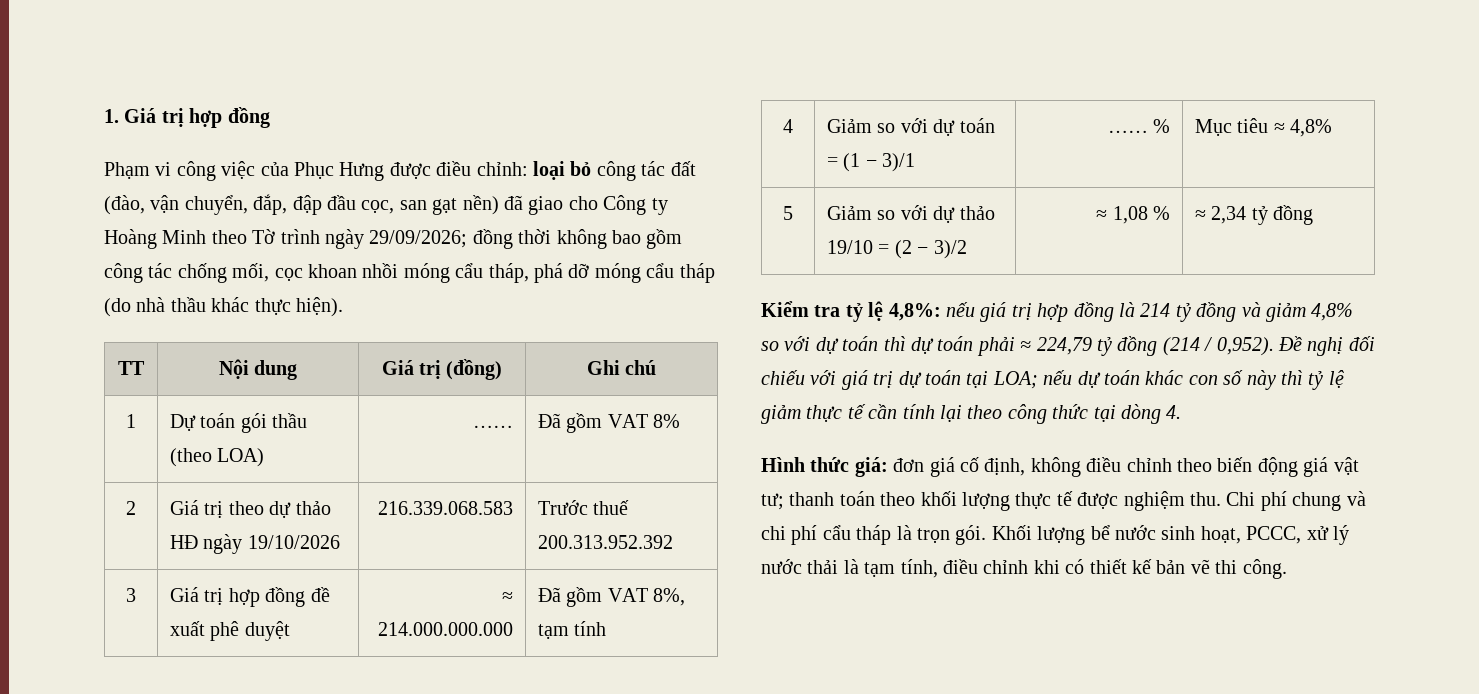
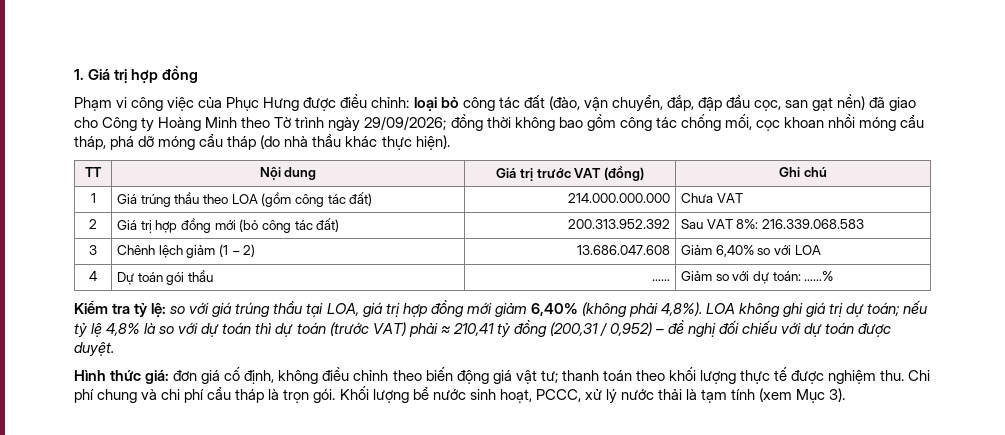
- TT | Nội dung | Giá trị (đồng) | Ghi chú
+ TT | Nội dung | Giá trị trước VAT (đồng) | Ghi chú
- 1 | Dự toán gói thầu (theo LOA) | …… | Đã gồm VAT 8%
+ 1 | Giá trúng thầu theo LOA (gồm công tác đất) | 214.000.000.000 | Chưa VAT
- 2 | Giá trị theo dự thảo HĐ ngày 19/10/2026 | 216.339.068.583 | Trước thuế 200.313.952.392
- 3 | Giá trị hợp đồng đề xuất phê duyệt | ≈ 214.000.000.000 | Đã gồm VAT 8%, tạm tính
- 4 | Giảm so với dự toán = (1 − 3)/1 | …… % | Mục tiêu ≈ 4,8%
- 5 | Giảm so với dự thảo 19/10 = (2 − 3)/2 | ≈ 1,08 % | ≈ 2,34 tỷ đồng
- Kiểm tra tỷ lệ 4,8%: nếu giá trị hợp đồng là 214 tỷ đồng và giảm 4,8% so với dự toán thì dự toán phải ≈ 224,79 tỷ đồng (214 / 0,952). Đề nghị đối chiếu với giá trị dự toán tại LOA; nếu dự toán khác con số này thì tỷ lệ giảm thực tế cần tính lại theo công thức tại dòng 4.
+ 2 | Giá trị hợp đồng mới (bỏ công tác đất) | 200.313.952.392 | Sau VAT 8%: 216.339.068.583
+ 3 | Chênh lệch giảm (1 − 2) | 13.686.047.608 | Giảm 6,40% so với LOA
+ 4 | Dự toán gói thầu | …… | Giảm so với dự toán: ……%
+ Kiểm tra tỷ lệ: so với giá trúng thầu tại LOA, giá trị hợp đồng mới giảm 6,40% (không phải 4,8%). LOA không ghi giá trị dự toán; nếu tỷ lệ 4,8% là so với dự toán thì dự toán (trước VAT) phải ≈ 210,41 tỷ đồng (200,31 / 0,952) – đề nghị đối chiếu với dự toán được duyệt.
- Khối lượng bể nước sinh hoạt, PCCC, xử lý nước thải là tạm tính, điều chỉnh khi có thiết kế bản vẽ thi công.
+ Khối lượng bể nước sinh hoạt, PCCC, xử lý nước thải là tạm tính (xem Mục 3).

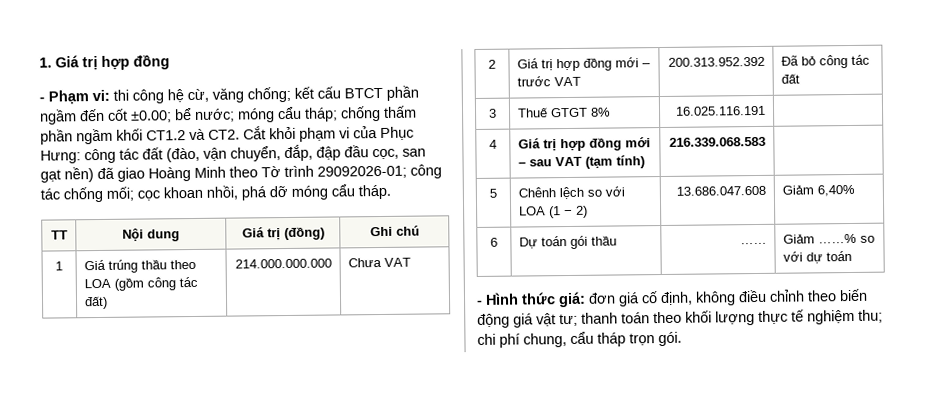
- Phạm vi công việc của Phục Hưng được điều chỉnh: loại bỏ công tác đất (đào, vận chuyển, đắp, đập đầu cọc, san gạt nền) đã giao cho Công ty Hoàng Minh theo Tờ trình ngày 29/09/2026; đồng thời không bao gồm công tác chống mối, cọc khoan nhồi móng cẩu tháp, phá dỡ móng cẩu tháp (do nhà thầu khác thực hiện).
+ - Phạm vi: thi công hệ cừ, văng chống; kết cấu BTCT phần ngầm đến cốt ±0.00; bể nước; móng cẩu tháp; chống thấm phần ngầm khối CT1.2 và CT2. Cắt khỏi phạm vi của Phục Hưng: công tác đất (đào, vận chuyển, đắp, đập đầu cọc, san gạt nền) đã giao Hoàng Minh theo Tờ trình 29092026-01; công tác chống mối; cọc khoan nhồi, phá dỡ móng cẩu tháp.
- TT | Nội dung | Giá trị trước VAT (đồng) | Ghi chú
+ TT | Nội dung | Giá trị (đồng) | Ghi chú
- 2 | Giá trị hợp đồng mới (bỏ công tác đất) | 200.313.952.392 | Sau VAT 8%: 216.339.068.583
- 3 | Chênh lệch giảm (1 − 2) | 13.686.047.608 | Giảm 6,40% so với LOA
- 4 | Dự toán gói thầu | …… | Giảm so với dự toán: ……%
- Kiểm tra tỷ lệ: so với giá trúng thầu tại LOA, giá trị hợp đồng mới giảm 6,40% (không phải 4,8%). LOA không ghi giá trị dự toán; nếu tỷ lệ 4,8% là so với dự toán thì dự toán (trước VAT) phải ≈ 210,41 tỷ đồng (200,31 / 0,952) – đề nghị đối chiếu với dự toán được duyệt.
- Hình thức giá: đơn giá cố định, không điều chỉnh theo biến động giá vật tư; thanh toán theo khối lượng thực tế được nghiệm thu. Chi phí chung và chi phí cẩu tháp là trọn gói. Khối lượng bể nước sinh hoạt, PCCC, xử lý nước thải là tạm tính (xem Mục 3).
+ 2 | Giá trị hợp đồng mới – trước VAT | 200.313.952.392 | Đã bỏ công tác đất
+ 3 | Thuế GTGT 8% | 16.025.116.191 |
+ 4 | Giá trị hợp đồng mới – sau VAT (tạm tính) | 216.339.068.583 |
+ 5 | Chênh lệch so với LOA (1 − 2) | 13.686.047.608 | Giảm 6,40%
+ 6 | Dự toán gói thầu | …… | Giảm ……% so với dự toán
+ - Hình thức giá: đơn giá cố định, không điều chỉnh theo biến động giá vật tư; thanh toán theo khối lượng thực tế nghiệm thu; chi phí chung, cẩu tháp trọn gói.

